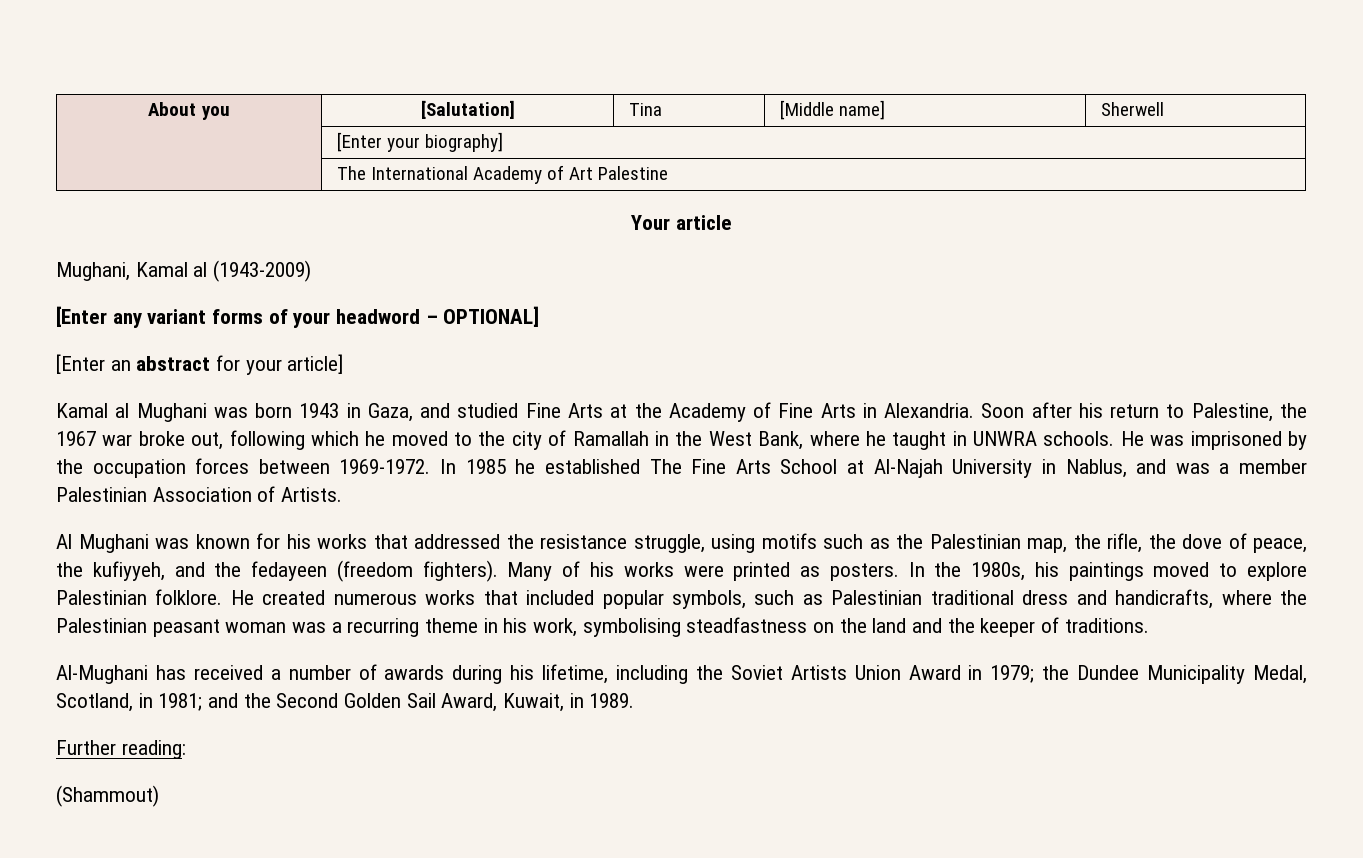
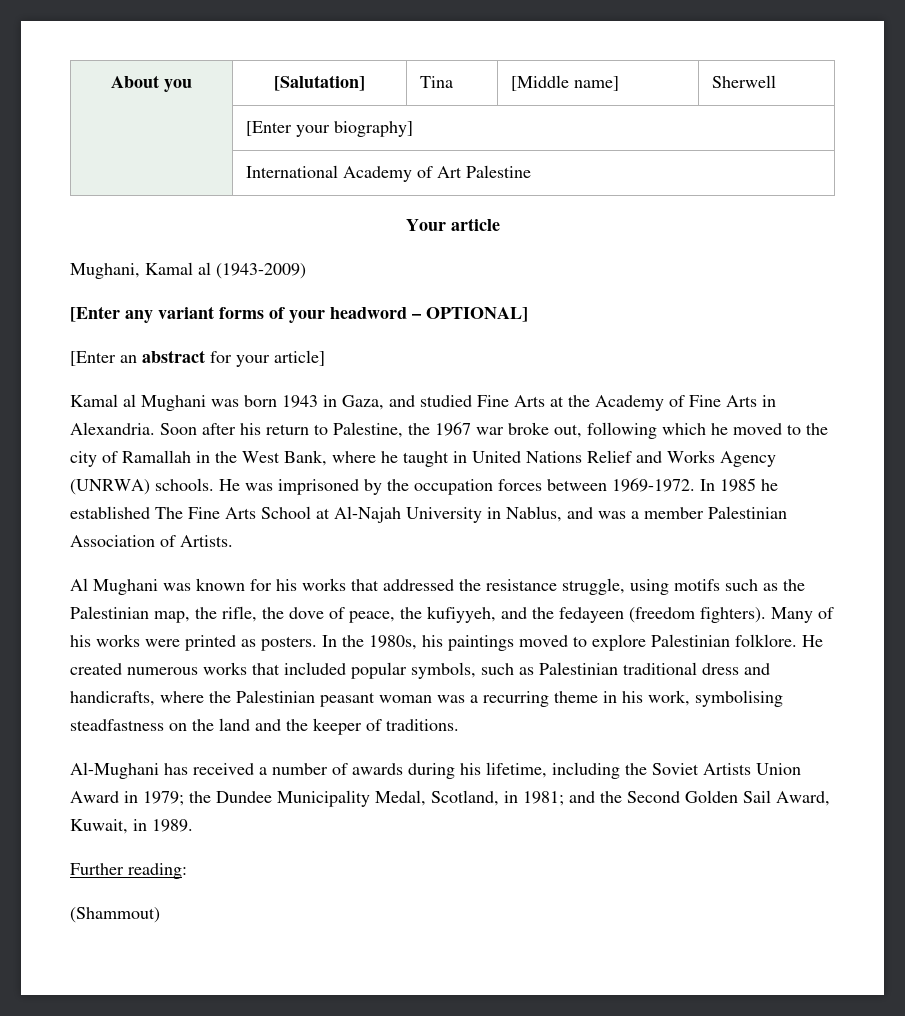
- | The International Academy of Art Palestine
+ | International Academy of Art Palestine
- Soon after his return to Palestine, the 1967 war broke out, following which he moved to the city of Ramallah in the West Bank, where he taught in UNWRA schools.
+ Soon after his return to Palestine, the 1967 war broke out, following which he moved to the city of Ramallah in the West Bank, where he taught in United Nations Relief and Works Agency (UNRWA) schools.

